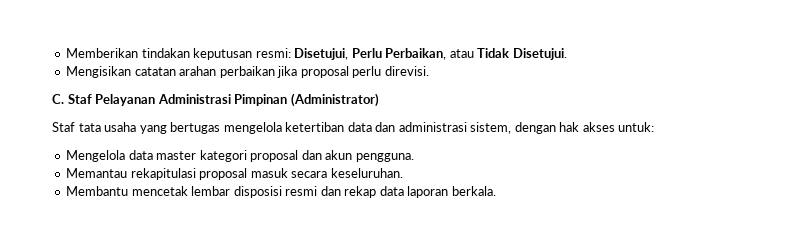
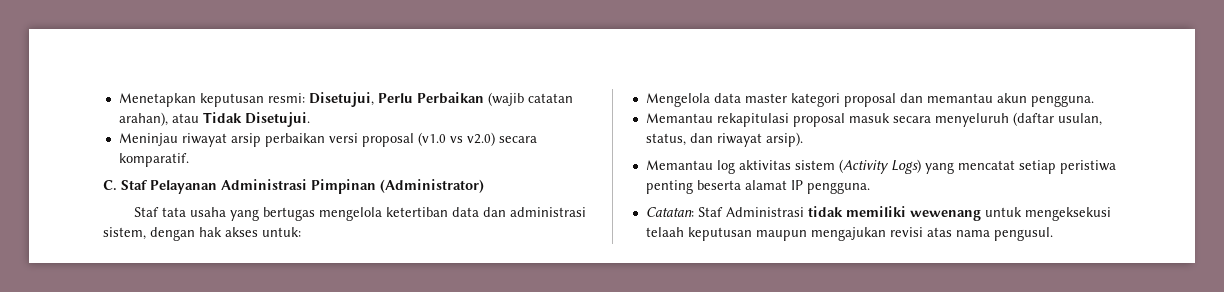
- Memberikan tindakan keputusan resmi: Disetujui, Perlu Perbaikan, atau Tidak Disetujui.
+ Menetapkan keputusan resmi: Disetujui, Perlu Perbaikan (wajib catatan arahan), atau Tidak Disetujui.
- Mengisikan catatan arahan perbaikan jika proposal perlu direvisi.
+ Meninjau riwayat arsip perbaikan versi proposal (v1.0 vs v2.0) secara komparatif.
- Mengelola data master kategori proposal dan akun pengguna.
+ Mengelola data master kategori proposal dan memantau akun pengguna.
- Memantau rekapitulasi proposal masuk secara keseluruhan.
- Membantu mencetak lembar disposisi resmi dan rekap data laporan berkala.
+ Memantau rekapitulasi proposal masuk secara menyeluruh (daftar usulan, status, dan riwayat arsip).
+ Memantau log aktivitas sistem (Activity Logs) yang mencatat setiap peristiwa penting beserta alamat IP pengguna.
+ Catatan: Staf Administrasi tidak memiliki wewenang untuk mengeksekusi telaah keputusan maupun mengajukan revisi atas nama pengusul.

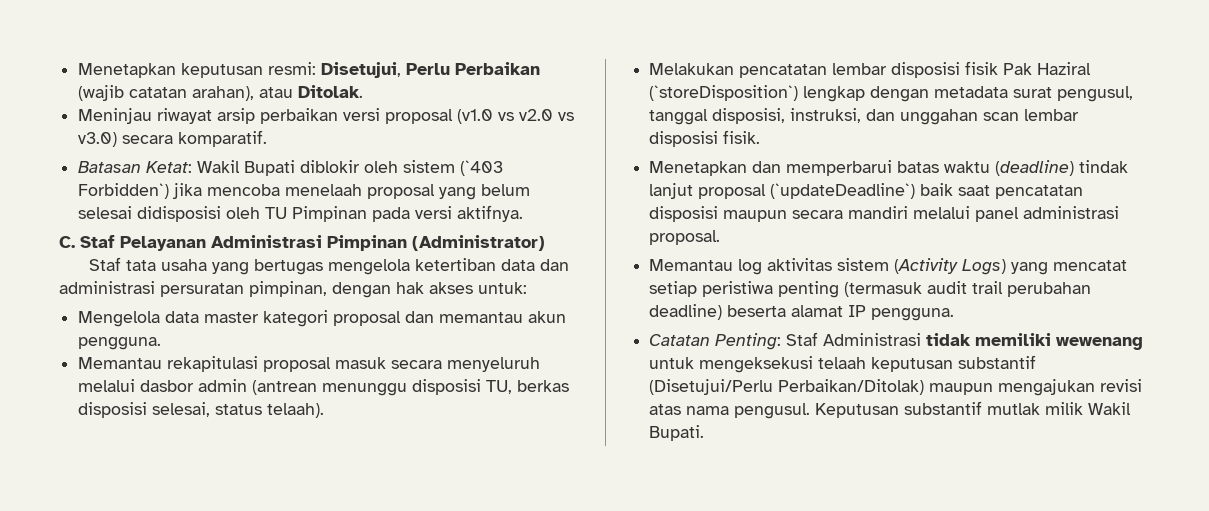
- Menetapkan keputusan resmi: Disetujui, Perlu Perbaikan (wajib catatan arahan), atau Tidak Disetujui.
+ Menetapkan keputusan resmi: Disetujui, Perlu Perbaikan (wajib catatan arahan), atau Ditolak.
- Meninjau riwayat arsip perbaikan versi proposal (v1.0 vs v2.0) secara komparatif.
+ Meninjau riwayat arsip perbaikan versi proposal (v1.0 vs v2.0 vs v3.0) secara komparatif.
+ Batasan Ketat: Wakil Bupati diblokir oleh sistem (`403 Forbidden`) jika mencoba menelaah proposal yang belum selesai didisposisi oleh TU Pimpinan pada versi aktifnya.
- Staf tata usaha yang bertugas mengelola ketertiban data dan administrasi sistem, dengan hak akses untuk:
+ Staf tata usaha yang bertugas mengelola ketertiban data dan administrasi persuratan pimpinan, dengan hak akses untuk:
- Memantau rekapitulasi proposal masuk secara menyeluruh (daftar usulan, status, dan riwayat arsip).
+ Memantau rekapitulasi proposal masuk secara menyeluruh melalui dasbor admin (antrean menunggu disposisi TU, berkas disposisi selesai, status telaah).
+ Melakukan pencatatan lembar disposisi fisik Pak Haziral (`storeDisposition`) lengkap dengan metadata surat pengusul, tanggal disposisi, instruksi, dan unggahan scan lembar disposisi fisik.
+ Menetapkan dan memperbarui batas waktu (deadline) tindak lanjut proposal (`updateDeadline`) baik saat pencatatan disposisi maupun secara mandiri melalui panel administrasi proposal.
- Memantau log aktivitas sistem (Activity Logs) yang mencatat setiap peristiwa penting beserta alamat IP pengguna.
+ Memantau log aktivitas sistem (Activity Logs) yang mencatat setiap peristiwa penting (termasuk audit trail perubahan deadline) beserta alamat IP pengguna.
- Catatan: Staf Administrasi tidak memiliki wewenang untuk mengeksekusi telaah keputusan maupun mengajukan revisi atas nama pengusul.
+ Catatan Penting: Staf Administrasi tidak memiliki wewenang untuk mengeksekusi telaah keputusan substantif (Disetujui/Perlu Perbaikan/Ditolak) maupun mengajukan revisi atas nama pengusul.
+ Keputusan substantif mutlak milik Wakil Bupati.

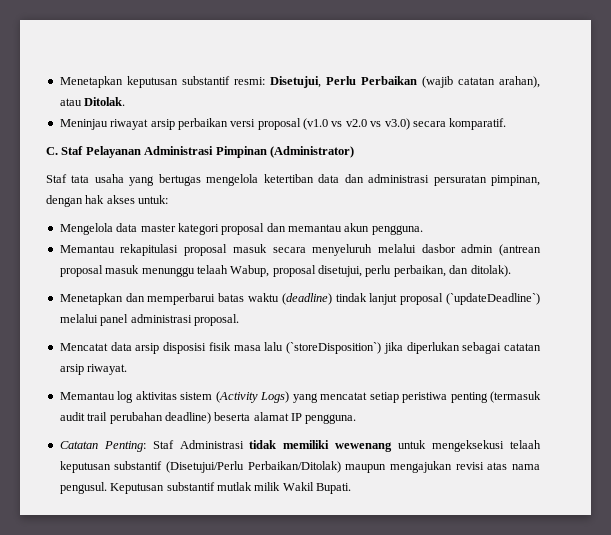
- Menetapkan keputusan resmi: Disetujui, Perlu Perbaikan (wajib catatan arahan), atau Ditolak.
+ Menetapkan keputusan substantif resmi: Disetujui, Perlu Perbaikan (wajib catatan arahan), atau Ditolak.
- Batasan Ketat: Wakil Bupati diblokir oleh sistem (`403 Forbidden`) jika mencoba menelaah proposal yang belum selesai didisposisi oleh TU Pimpinan pada versi aktifnya.
- Memantau rekapitulasi proposal masuk secara menyeluruh melalui dasbor admin (antrean menunggu disposisi TU, berkas disposisi selesai, status telaah).
- Melakukan pencatatan lembar disposisi fisik Pak Haziral (`storeDisposition`) lengkap dengan metadata surat pengusul, tanggal disposisi, instruksi, dan unggahan scan lembar disposisi fisik.
+ Memantau rekapitulasi proposal masuk secara menyeluruh melalui dasbor admin (antrean proposal masuk menunggu telaah Wabup, proposal disetujui, perlu perbaikan, dan ditolak).
- Menetapkan dan memperbarui batas waktu (deadline) tindak lanjut proposal (`updateDeadline`) baik saat pencatatan disposisi maupun secara mandiri melalui panel administrasi proposal.
+ Menetapkan dan memperbarui batas waktu (deadline) tindak lanjut proposal (`updateDeadline`) melalui panel administrasi proposal.
+ Mencatat data arsip disposisi fisik masa lalu (`storeDisposition`) jika diperlukan sebagai catatan arsip riwayat.

